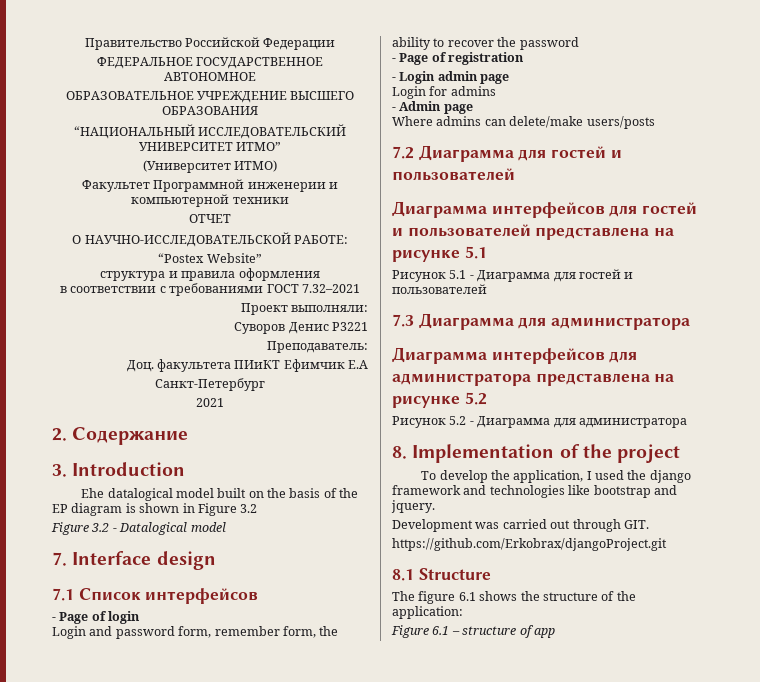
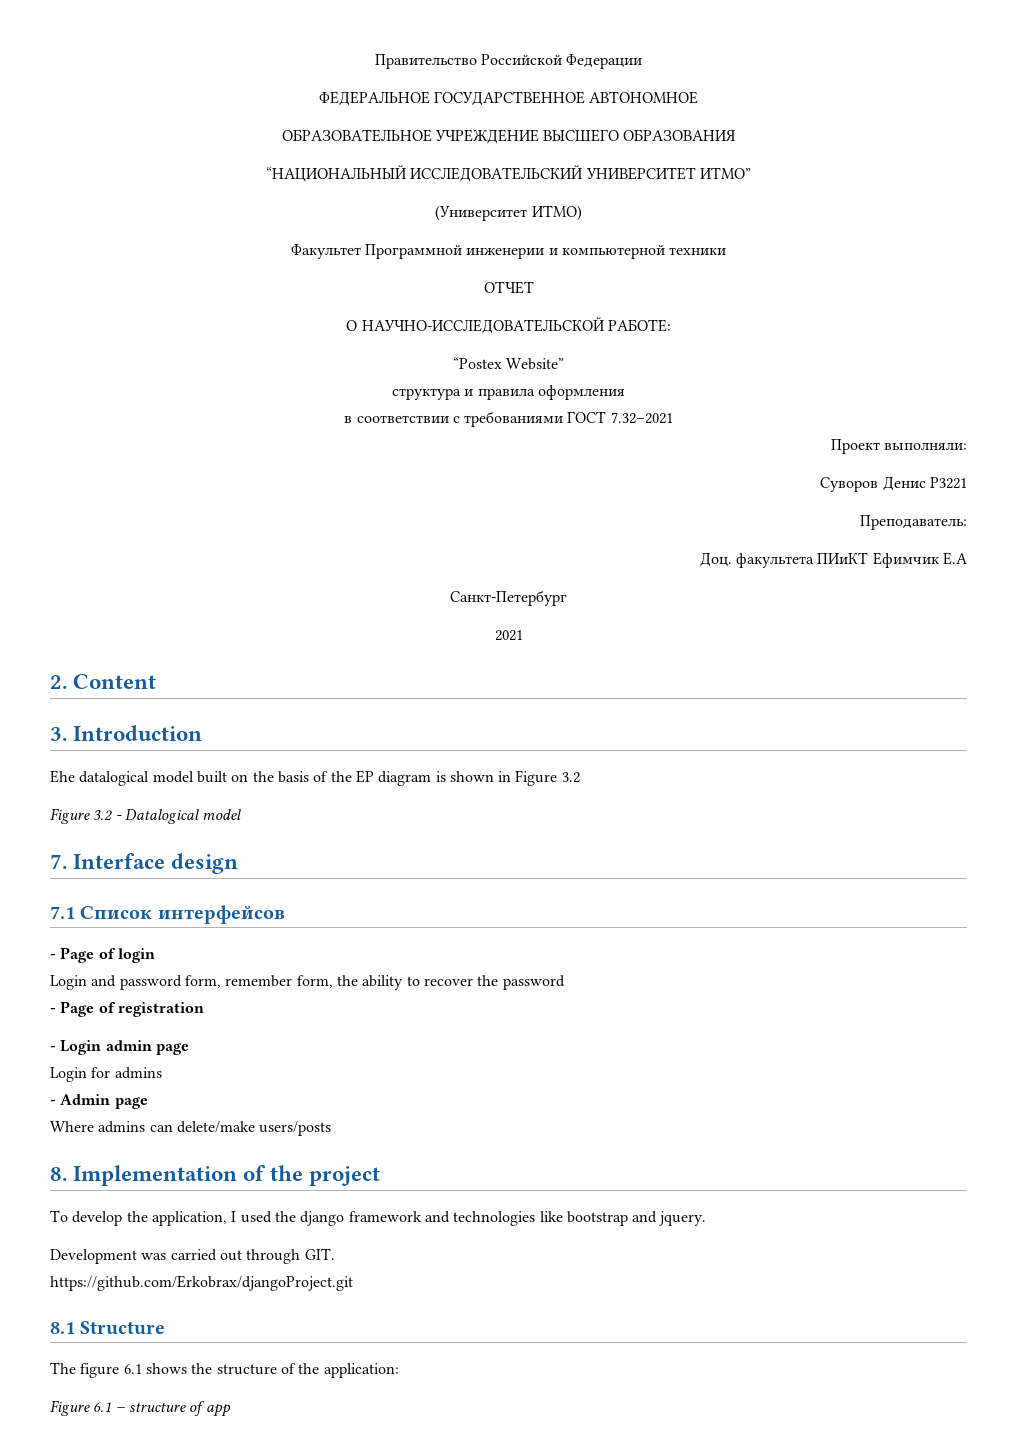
- 2. Содержание
+ 2. Сontent
- 7.2 Диаграмма для гостей и пользователей
- Диаграмма интерфейсов для гостей и пользователей представлена на рисунке 5.1
- Рисунок 5.1 - Диаграмма для гостей и пользователей
- 7.3 Диаграмма для администратора
- Диаграмма интерфейсов для администратора представлена на рисунке 5.2
- Рисунок 5.2 - Диаграмма для администратора

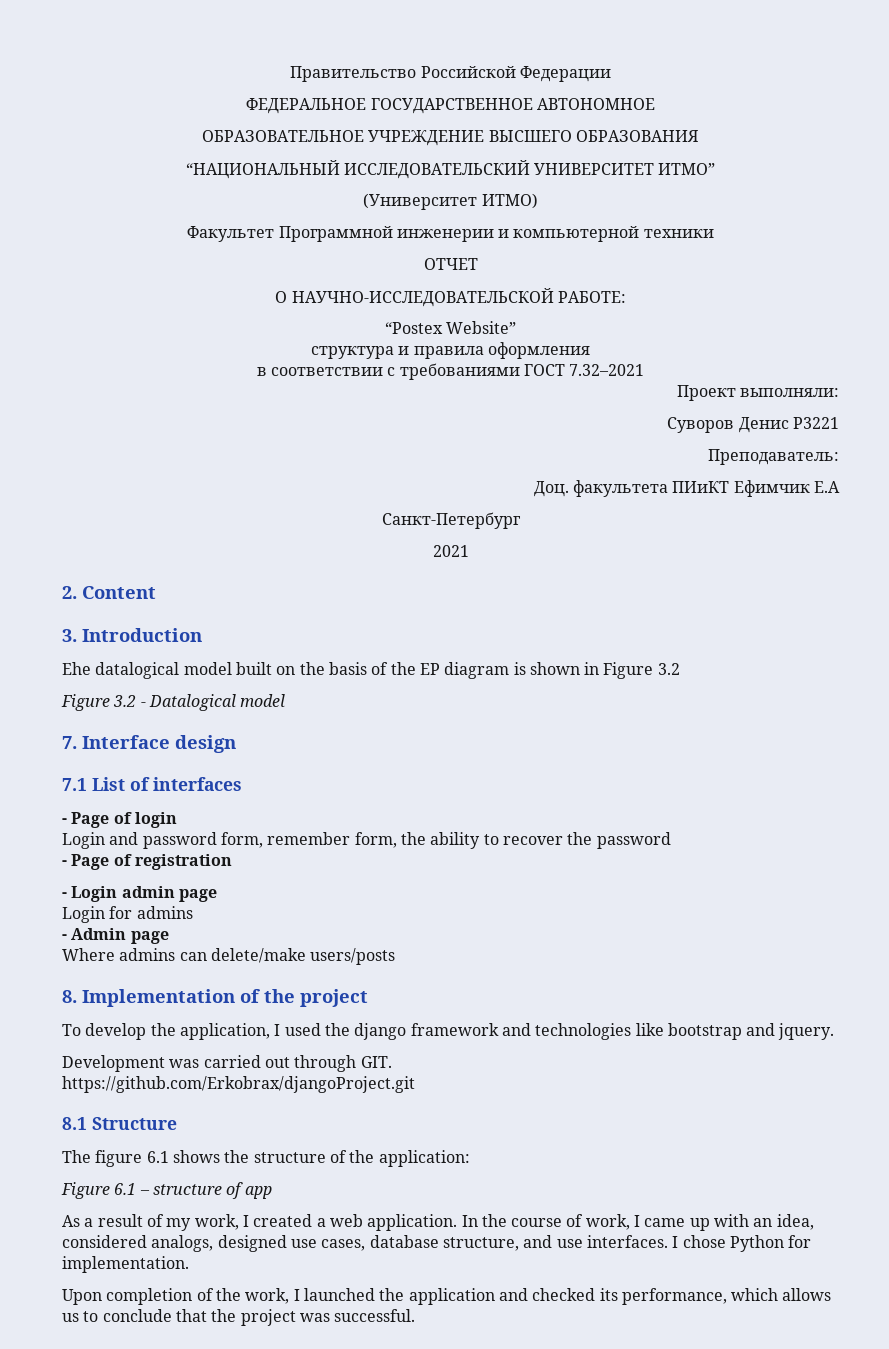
- 7.1 Список интерфейсов
+ 7.1 List of interfaces
+ As a result of my work, I created a web application. In the course of work, I came up with an idea, considered analogs, designed use cases, database structure, and use interfaces. I chose Python for implementation.
+ Upon completion of the work, I launched the application and checked its performance, which allows us to conclude that the project was successful.

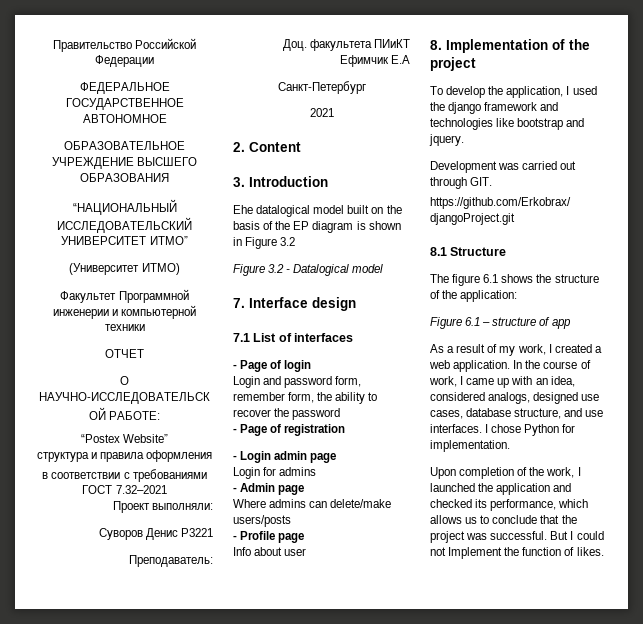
+ - Profile page
+ Info about user
+ But I could not Implement the function of likes.

